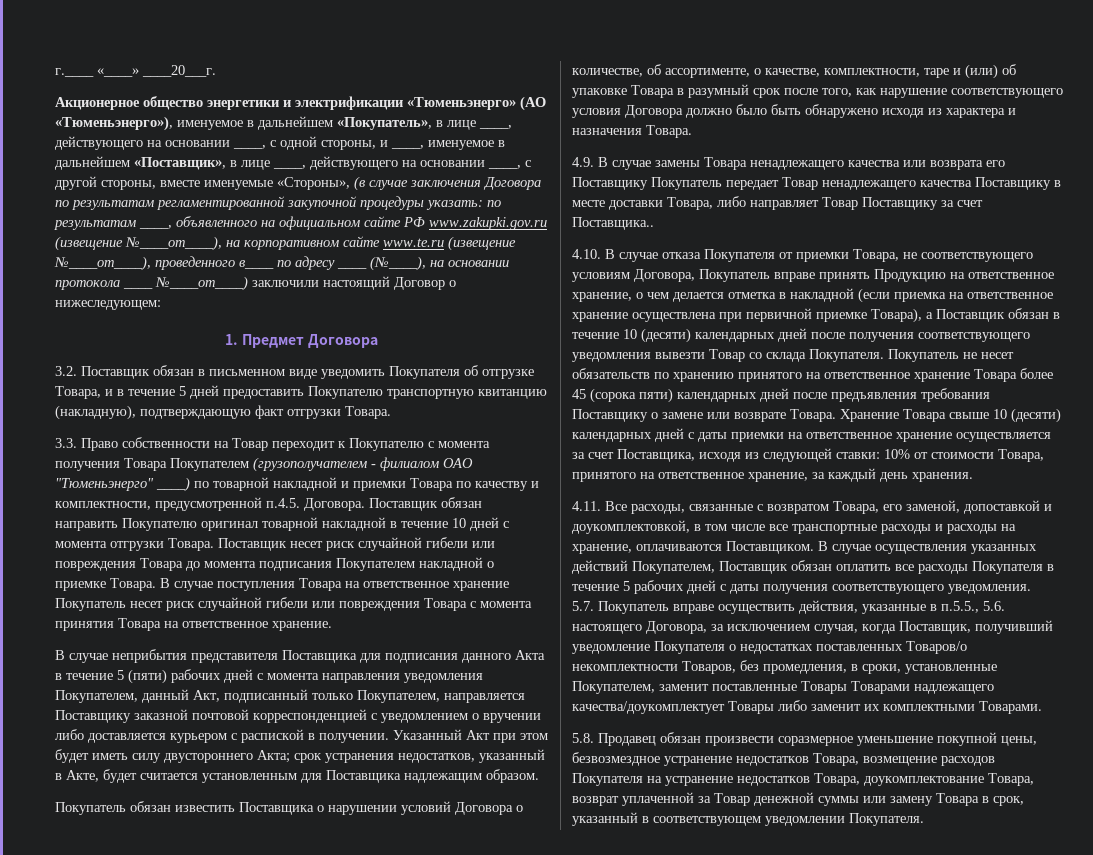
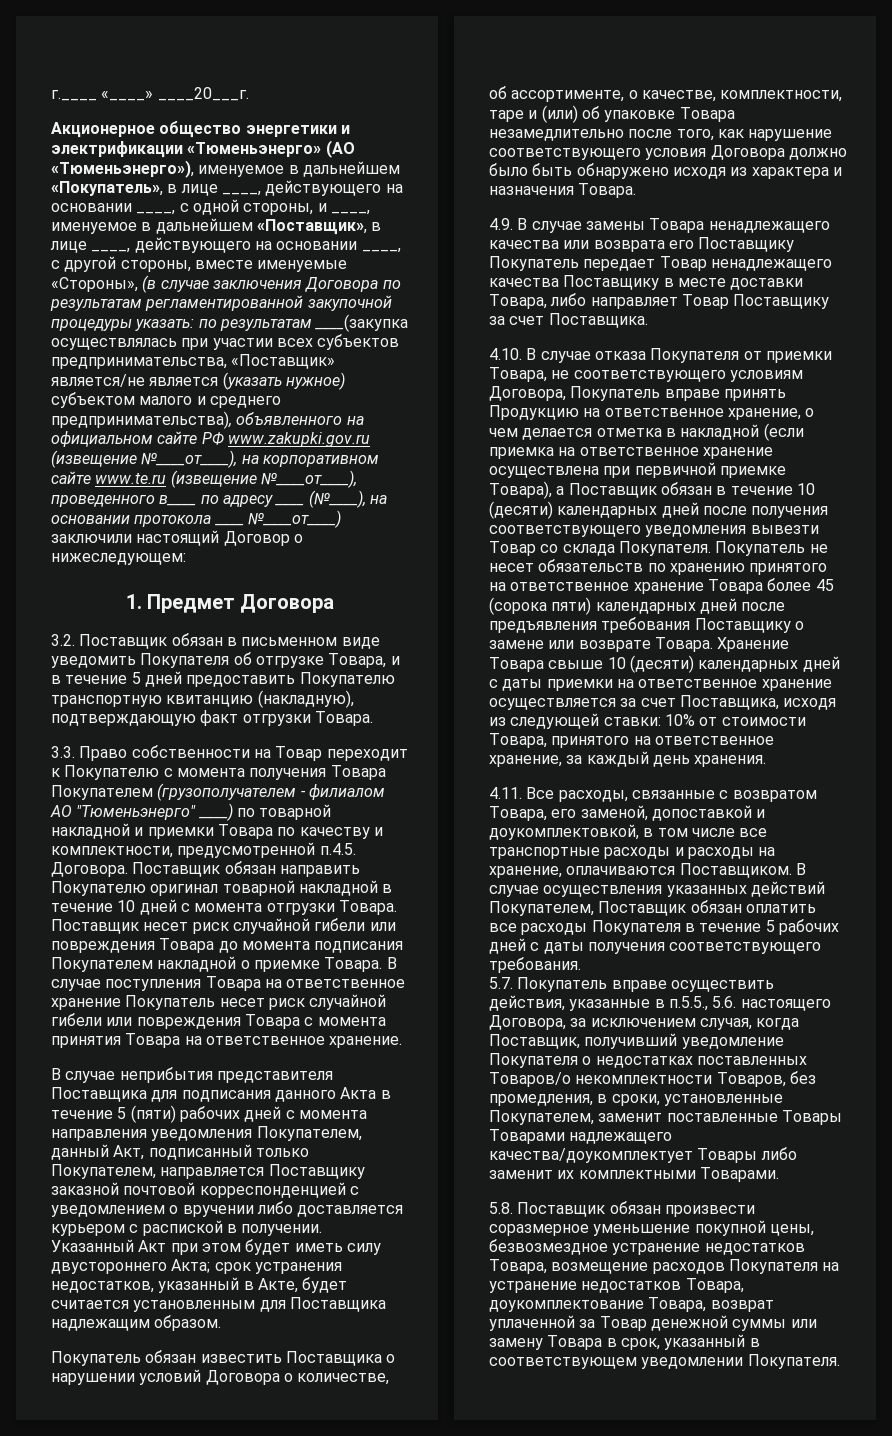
- по результатам ____, объявленного на официальном сайте РФ www.zakupki.gov.ru (извещение №____от____), на корпоративном сайте www.te.ru (извещение №____от____), проведенного в____ по адресу ____ (№____), на основании протокола ____ №____от____) заключили настоящий Договор о нижеследующем:
+ по результатам ____(закупка осуществлялась при участии всех субъектов предпринимательства, «Поставщик» является/не является (указать нужное) субъектом малого и среднего предпринимательства), объявленного на официальном сайте РФ www.zakupki.gov.ru (извещение №____от____), на корпоративном сайте www.te.ru (извещение №____от____), проведенного в____ по адресу ____ (№____), на основании протокола ____ №____от____) заключили настоящий Договор о нижеследующем:
- 3.3. Право собственности на Товар переходит к Покупателю с момента получения Товара Покупателем (грузополучателем - филиалом ОАО "Тюменьэнерго" ____) по товарной накладной и приемки Товара по качеству и комплектности, предусмотренной п.4.5. Договора.
+ 3.3. Право собственности на Товар переходит к Покупателю с момента получения Товара Покупателем (грузополучателем - филиалом АО "Тюменьэнерго" ____) по товарной накладной и приемки Товара по качеству и комплектности, предусмотренной п.4.5. Договора.
- Покупатель обязан известить Поставщика о нарушении условий Договора о количестве, об ассортименте, о качестве, комплектности, таре и (или) об упаковке Товара в разумный срок после того, как нарушение соответствующего условия Договора должно было быть обнаружено исходя из характера и назначения Товара.
+ Покупатель обязан известить Поставщика о нарушении условий Договора о количестве, об ассортименте, о качестве, комплектности, таре и (или) об упаковке Товара незамедлительно после того, как нарушение соответствующего условия Договора должно было быть обнаружено исходя из характера и назначения Товара.
- 4.9. В случае замены Товара ненадлежащего качества или возврата его Поставщику Покупатель передает Товар ненадлежащего качества Поставщику в месте доставки Товара, либо направляет Товар Поставщику за счет Поставщика..
+ 4.9. В случае замены Товара ненадлежащего качества или возврата его Поставщику Покупатель передает Товар ненадлежащего качества Поставщику в месте доставки Товара, либо направляет Товар Поставщику за счет Поставщика.
- В случае осуществления указанных действий Покупателем, Поставщик обязан оплатить все расходы Покупателя в течение 5 рабочих дней с даты получения соответствующего уведомления.
+ В случае осуществления указанных действий Покупателем, Поставщик обязан оплатить все расходы Покупателя в течение 5 рабочих дней с даты получения соответствующего требования.
- 5.8. Продавец обязан произвести соразмерное уменьшение покупной цены, безвозмездное устранение недостатков Товара, возмещение расходов Покупателя на устранение недостатков Товара, доукомплектование Товара, возврат уплаченной за Товар денежной суммы или замену Товара в срок, указанный в соответствующем уведомлении Покупателя.
+ 5.8. Поставщик обязан произвести соразмерное уменьшение покупной цены, безвозмездное устранение недостатков Товара, возмещение расходов Покупателя на устранение недостатков Товара, доукомплектование Товара, возврат уплаченной за Товар денежной суммы или замену Товара в срок, указанный в соответствующем уведомлении Покупателя.

